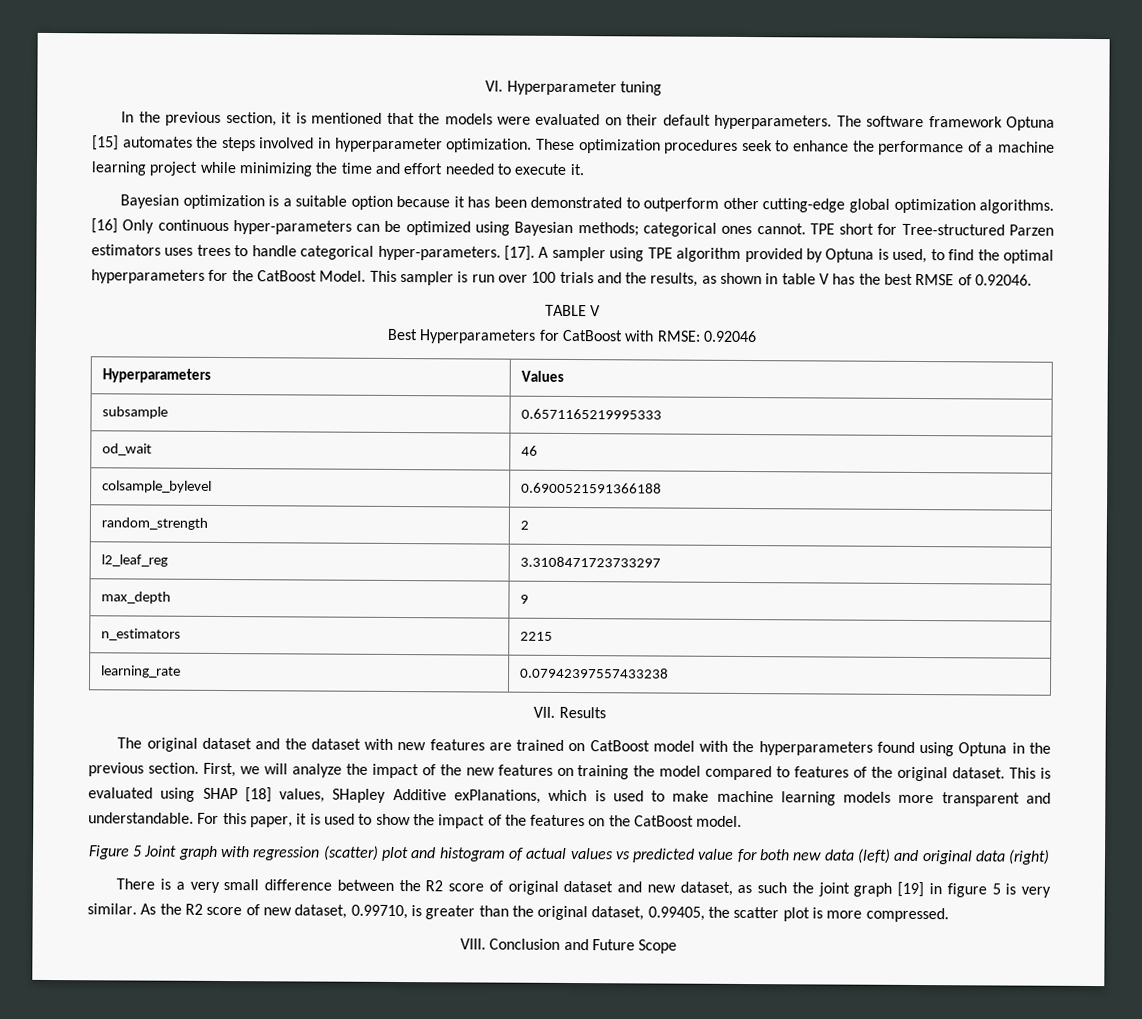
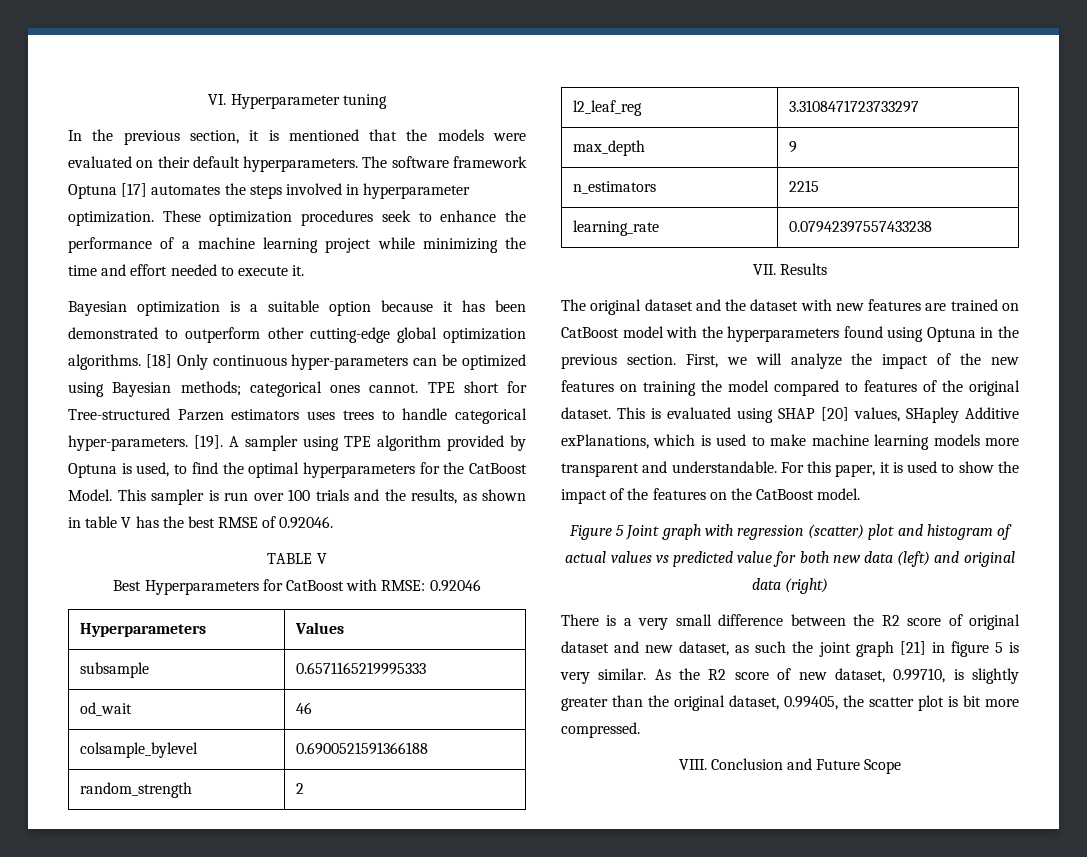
- The software framework Optuna [15] automates the steps involved in hyperparameter optimization.
+ The software framework Optuna [17] automates the steps involved in hyperparameter optimization.
- [16] Only continuous hyper-parameters can be optimized using Bayesian methods; categorical ones cannot.
+ [18] Only continuous hyper-parameters can be optimized using Bayesian methods; categorical ones cannot.
- [17].
+ [19].
- This is evaluated using SHAP [18] values, SHapley Additive exPlanations, which is used to make machine learning models more transparent and understandable.
+ This is evaluated using SHAP [20] values, SHapley Additive exPlanations, which is used to make machine learning models more transparent and understandable.
- There is a very small difference between the R2 score of original dataset and new dataset, as such the joint graph [19] in figure 5 is very similar.
+ There is a very small difference between the R2 score of original dataset and new dataset, as such the joint graph [21] in figure 5 is very similar.
- As the R2 score of new dataset, 0.99710, is greater than the original dataset, 0.99405, the scatter plot is more compressed.
+ As the R2 score of new dataset, 0.99710, is slightly greater than the original dataset, 0.99405, the scatter plot is bit more compressed.

